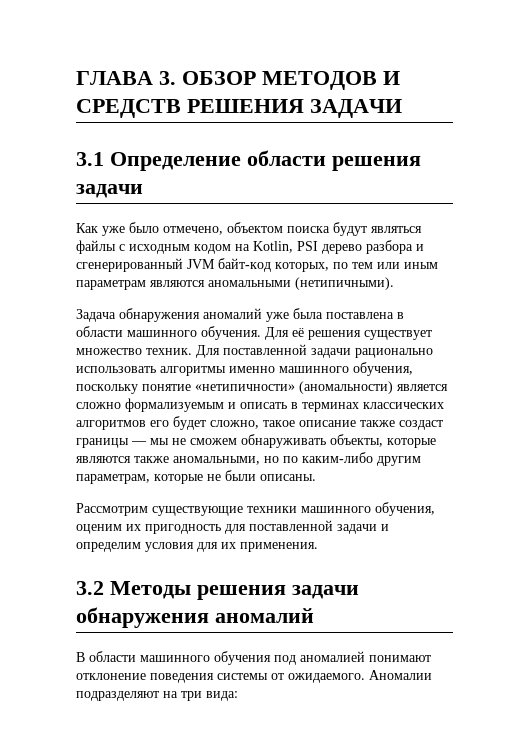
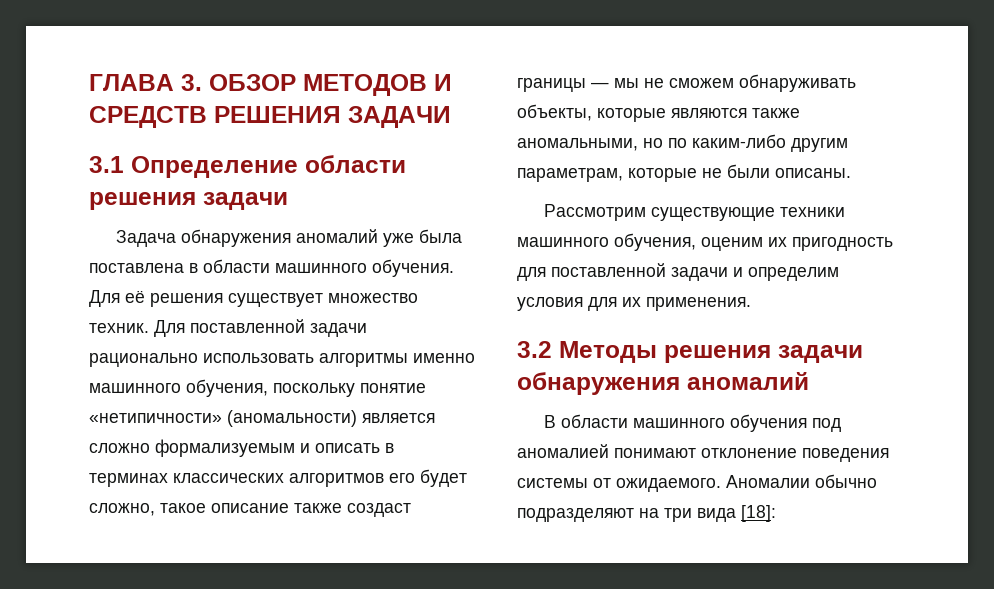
- Как уже было отмечено, объектом поиска будут являться файлы с исходным кодом на Kotlin, PSI дерево разбора и сгенерированный JVM байт-код которых, по тем или иным параметрам являются аномальными (нетипичными).
- Аномалии подразделяют на три вида:
+ Аномалии обычно подразделяют на три вида [18]:

